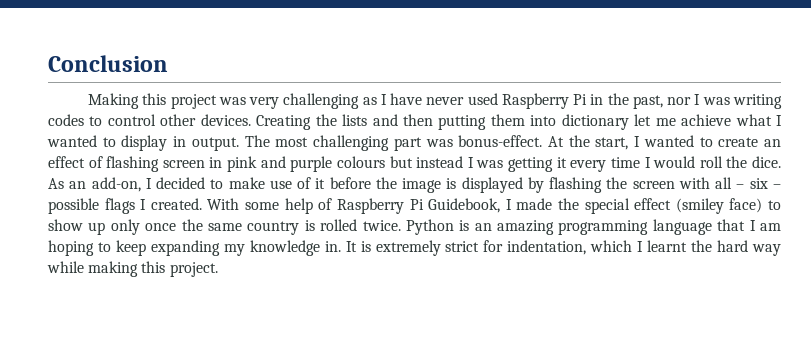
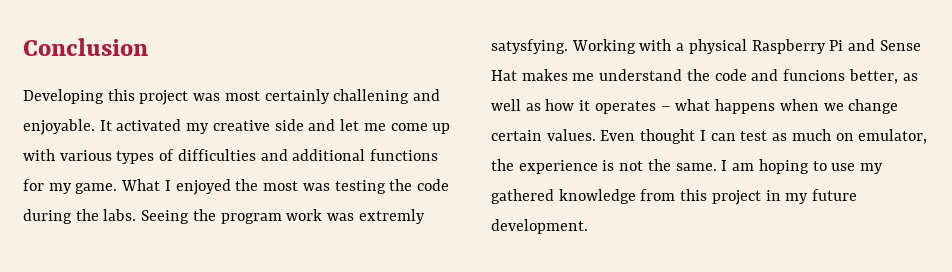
- Making this project was very challenging as I have never used Raspberry Pi in the past, nor I was writing codes to control other devices. Creating the lists and then putting them into dictionary let me achieve what I wanted to display in output. The most challenging part was bonus-effect. At the start, I wanted to create an effect of flashing screen in pink and purple colours but instead I was getting it every time I would roll the dice. As an add-on, I decided to make use of it before the image is displayed by flashing the screen with all – six – possible flags I created. With some help of Raspberry Pi Guidebook, I made the special effect (smiley face) to show up only once the same country is rolled twice. Python is an amazing programming language that I am hoping to keep expanding my knowledge in. It is extremely strict for indentation, which I learnt the hard way while making this project.
+ Developing this project was most certainly challening and enjoyable. It activated my creative side and let me come up with various types of difficulties and additional functions for my game. What I enjoyed the most was testing the code during the labs. Seeing the program work was extremly satysfying. Working with a physical Raspberry Pi and Sense Hat makes me understand the code and funcions better, as well as how it operates – what happens when we change certain values. Even thought I can test as much on emulator, the experience is not the same. I am hoping to use my gathered knowledge from this project in my future development.

